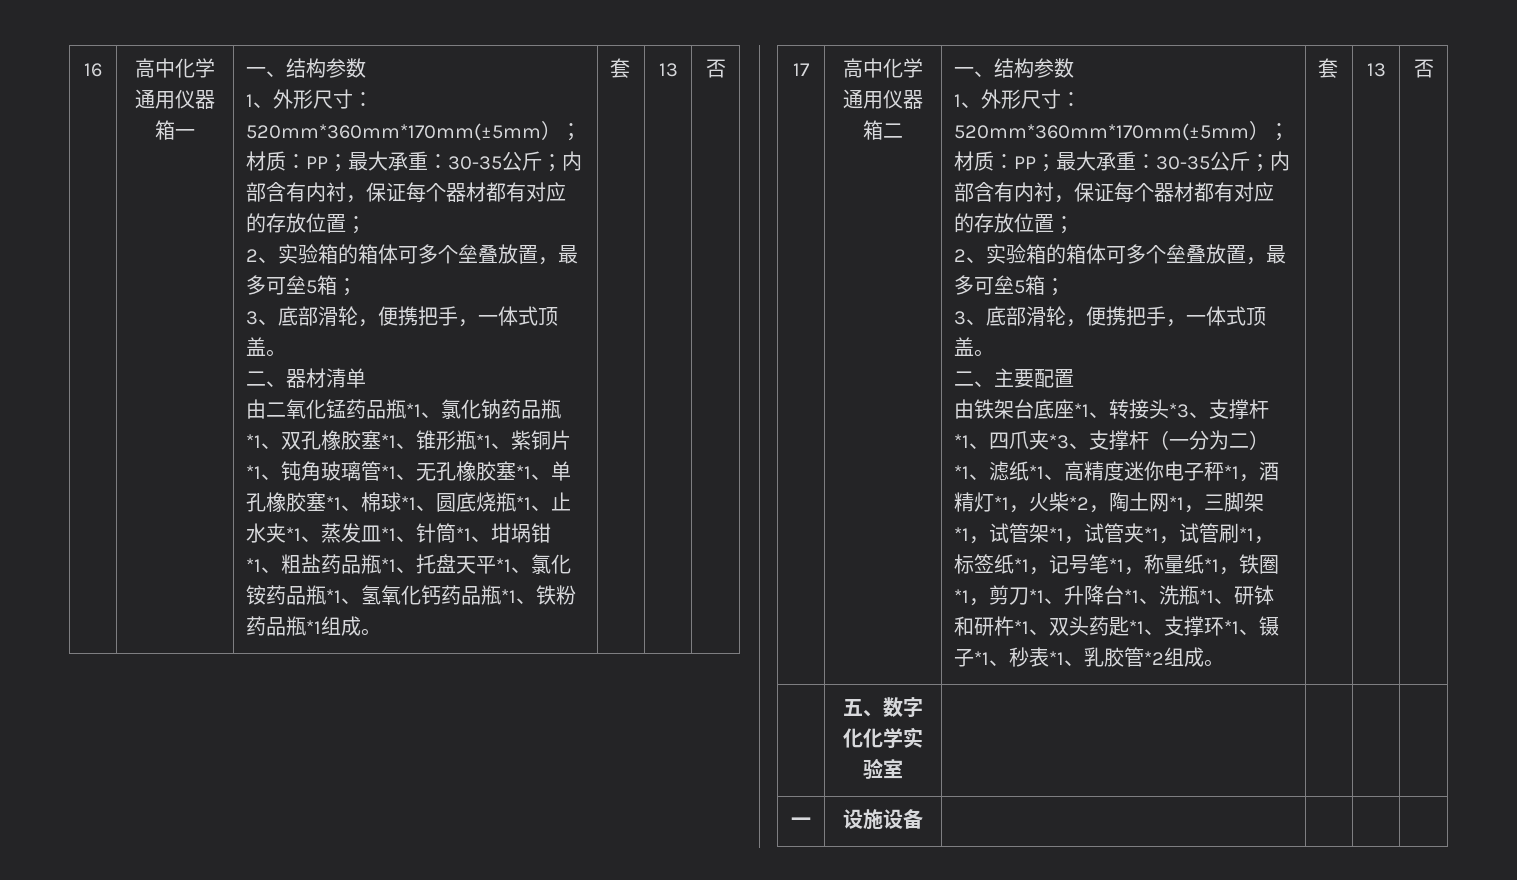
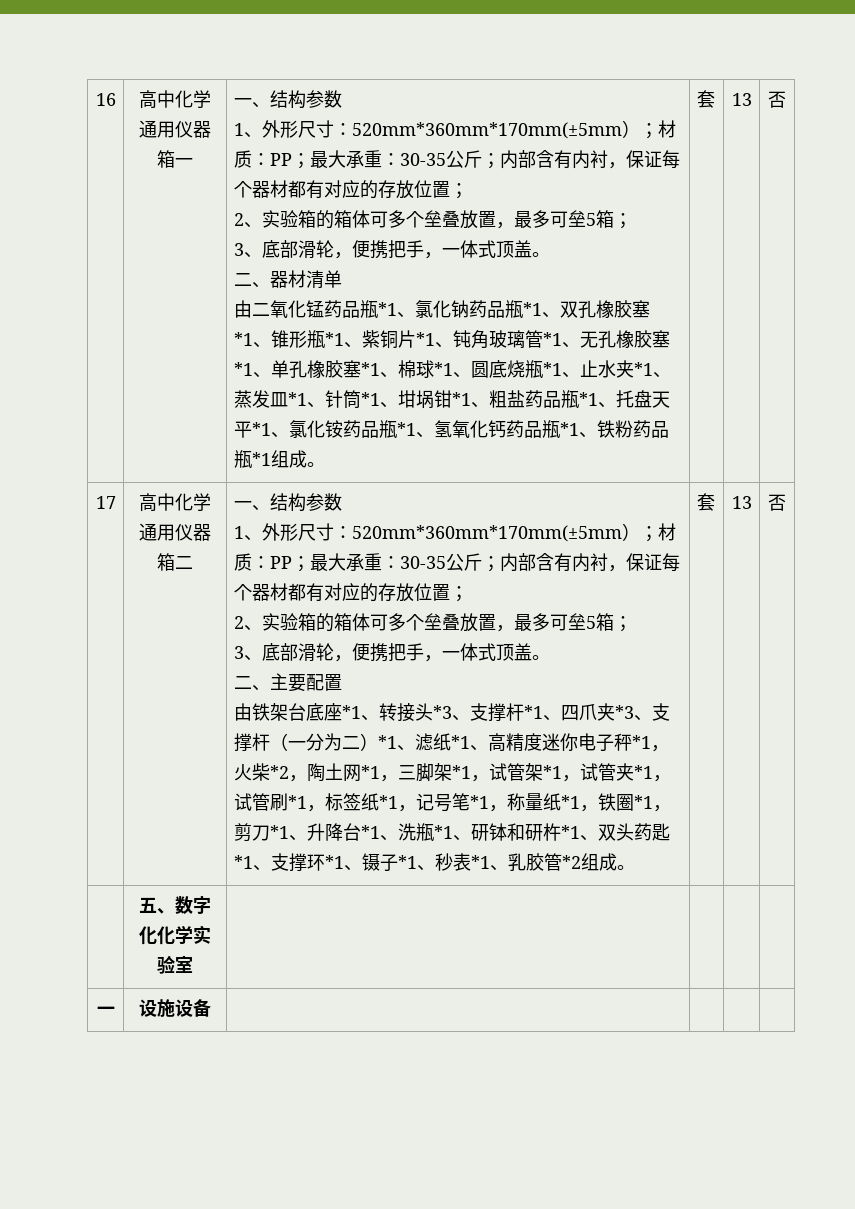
- 由铁架台底座*1、转接头*3、支撑杆*1、四爪夹*3、支撑杆（一分为二）*1、滤纸*1、高精度迷你电子秤*1，酒精灯*1，火柴*2，陶土网*1，三脚架*1，试管架*1，试管夹*1，试管刷*1，标签纸*1，记号笔*1，称量纸*1，铁圈*1，剪刀*1、升降台*1、洗瓶*1、研钵和研杵*1、双头药匙*1、支撑环*1、镊子*1、秒表*1、乳胶管*2组成。
+ 由铁架台底座*1、转接头*3、支撑杆*1、四爪夹*3、支撑杆（一分为二）*1、滤纸*1、高精度迷你电子秤*1，火柴*2，陶土网*1，三脚架*1，试管架*1，试管夹*1，试管刷*1，标签纸*1，记号笔*1，称量纸*1，铁圈*1，剪刀*1、升降台*1、洗瓶*1、研钵和研杵*1、双头药匙*1、支撑环*1、镊子*1、秒表*1、乳胶管*2组成。

